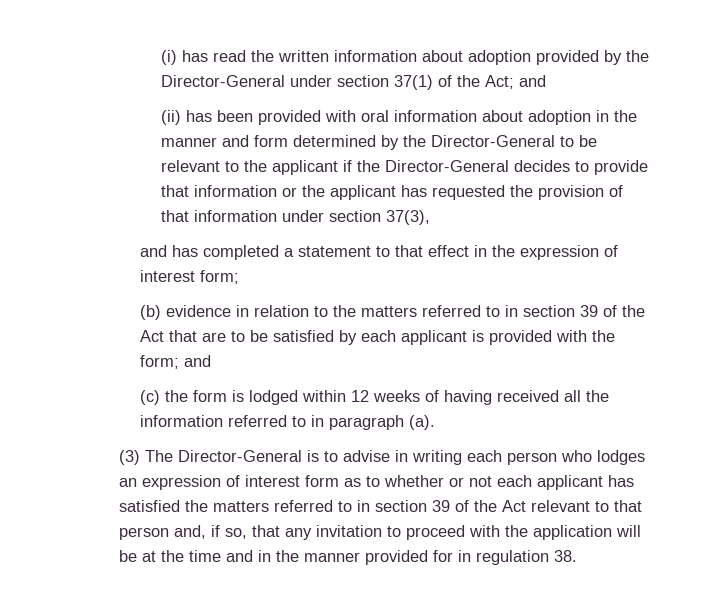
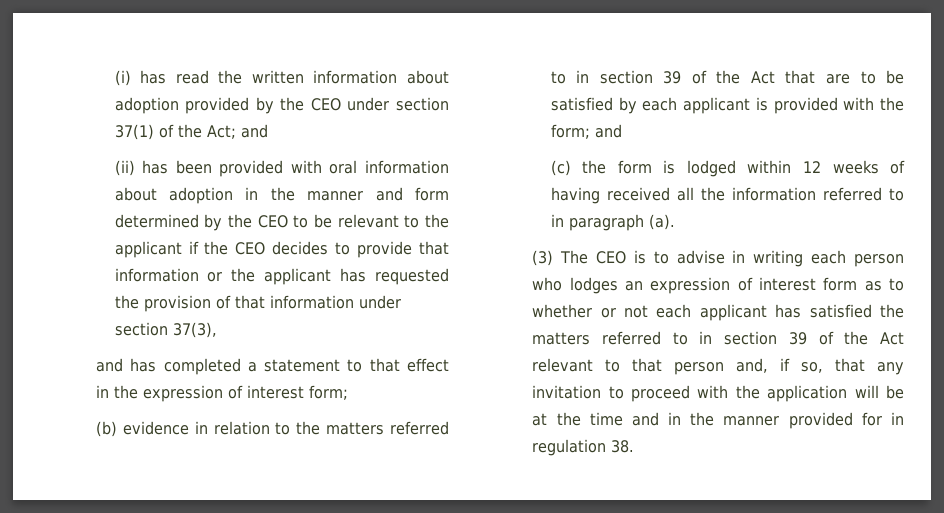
- (i) has read the written information about adoption provided by the Director-General under section 37(1) of the Act; and
+ (i) has read the written information about adoption provided by the CEO under section 37(1) of the Act; and
- (ii) has been provided with oral information about adoption in the manner and form determined by the Director-General to be relevant to the applicant if the Director-General decides to provide that information or the applicant has requested the provision of that information under section 37(3),
+ (ii) has been provided with oral information about adoption in the manner and form determined by the CEO to be relevant to the applicant if the CEO decides to provide that information or the applicant has requested the provision of that information under section 37(3),
- (3) The Director-General is to advise in writing each person who lodges an expression of interest form as to whether or not each applicant has satisfied the matters referred to in section 39 of the Act relevant to that person and, if so, that any invitation to proceed with the application will be at the time and in the manner provided for in regulation 38.
+ (3) The CEO is to advise in writing each person who lodges an expression of interest form as to whether or not each applicant has satisfied the matters referred to in section 39 of the Act relevant to that person and, if so, that any invitation to proceed with the application will be at the time and in the manner provided for in regulation 38.

